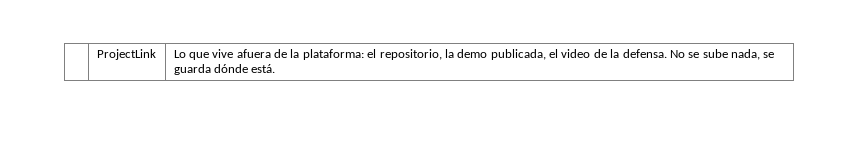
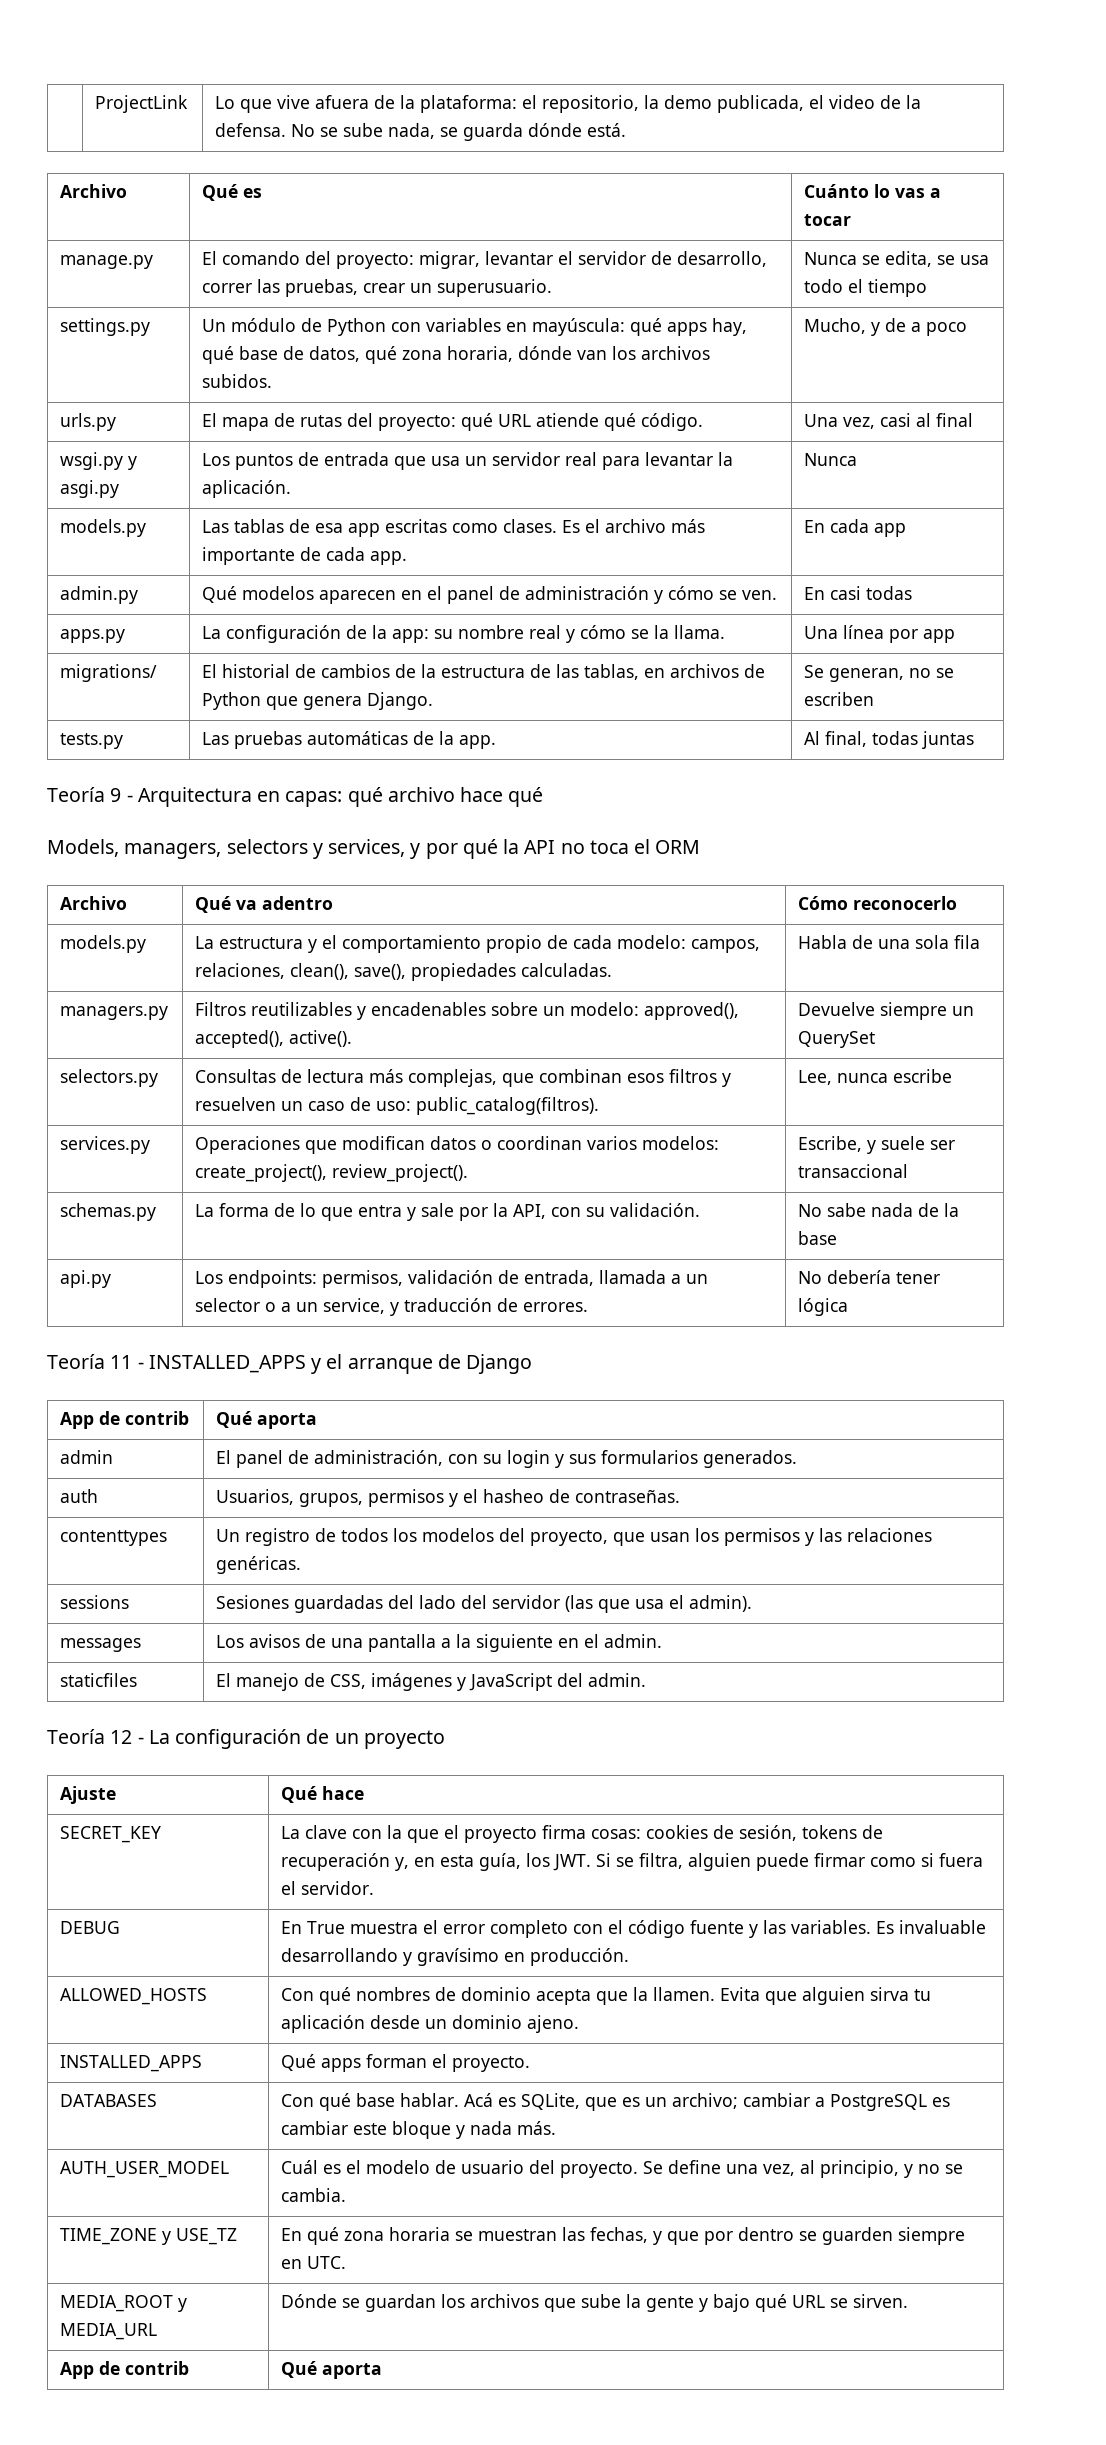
+ Archivo | Qué es | Cuánto lo vas a tocar
+ manage.py | El comando del proyecto: migrar, levantar el servidor de desarrollo, correr las pruebas, crear un superusuario. | Nunca se edita, se usa todo el tiempo
+ settings.py | Un módulo de Python con variables en mayúscula: qué apps hay, qué base de datos, qué zona horaria, dónde van los archivos subidos. | Mucho, y de a poco
+ urls.py | El mapa de rutas del proyecto: qué URL atiende qué código. | Una vez, casi al final
+ wsgi.py y asgi.py | Los puntos de entrada que usa un servidor real para levantar la aplicación. | Nunca
+ models.py | Las tablas de esa app escritas como clases. Es el archivo más importante de cada app. | En cada app
+ admin.py | Qué modelos aparecen en el panel de administración y cómo se ven. | En casi todas
+ apps.py | La configuración de la app: su nombre real y cómo se la llama. | Una línea por app
+ migrations/ | El historial de cambios de la estructura de las tablas, en archivos de Python que genera Django. | Se generan, no se escriben
+ tests.py | Las pruebas automáticas de la app. | Al final, todas juntas
+ Teoría 9 - Arquitectura en capas: qué archivo hace qué
+ Models, managers, selectors y services, y por qué la API no toca el ORM
+ Archivo | Qué va adentro | Cómo reconocerlo
+ models.py | La estructura y el comportamiento propio de cada modelo: campos, relaciones, clean(), save(), propiedades calculadas. | Habla de una sola fila
+ managers.py | Filtros reutilizables y encadenables sobre un modelo: approved(), accepted(), active(). | Devuelve siempre un QuerySet
+ selectors.py | Consultas de lectura más complejas, que combinan esos filtros y resuelven un caso de uso: public_catalog(filtros). | Lee, nunca escribe
+ services.py | Operaciones que modifican datos o coordinan varios modelos: create_project(), review_project(). | Escribe, y suele ser transaccional
+ schemas.py | La forma de lo que entra y sale por la API, con su validación. | No sabe nada de la base
+ api.py | Los endpoints: permisos, validación de entrada, llamada a un selector o a un service, y traducción de errores. | No debería tener lógica
+ Teoría 11 - INSTALLED_APPS y el arranque de Django
+ App de contrib | Qué aporta
+ admin | El panel de administración, con su login y sus formularios generados.
+ auth | Usuarios, grupos, permisos y el hasheo de contraseñas.
+ contenttypes | Un registro de todos los modelos del proyecto, que usan los permisos y las relaciones genéricas.
+ sessions | Sesiones guardadas del lado del servidor (las que usa el admin).
+ messages | Los avisos de una pantalla a la siguiente en el admin.
+ staticfiles | El manejo de CSS, imágenes y JavaScript del admin.
+ Teoría 12 - La configuración de un proyecto
+ Ajuste | Qué hace
+ SECRET_KEY | La clave con la que el proyecto firma cosas: cookies de sesión, tokens de recuperación y, en esta guía, los JWT. Si se filtra, alguien puede firmar como si fuera el servidor.
+ DEBUG | En True muestra el error completo con el código fuente y las variables. Es invaluable desarrollando y gravísimo en producción.
+ ALLOWED_HOSTS | Con qué nombres de dominio acepta que la llamen. Evita que alguien sirva tu aplicación desde un dominio ajeno.
+ INSTALLED_APPS | Qué apps forman el proyecto.
+ DATABASES | Con qué base hablar. Acá es SQLite, que es un archivo; cambiar a PostgreSQL es cambiar este bloque y nada más.
+ AUTH_USER_MODEL | Cuál es el modelo de usuario del proyecto. Se define una vez, al principio, y no se cambia.
+ TIME_ZONE y USE_TZ | En qué zona horaria se muestran las fechas, y que por dentro se guarden siempre en UTC.
+ MEDIA_ROOT y MEDIA_URL | Dónde se guardan los archivos que sube la gente y bajo qué URL se sirven.
+ App de contrib | Qué aporta

